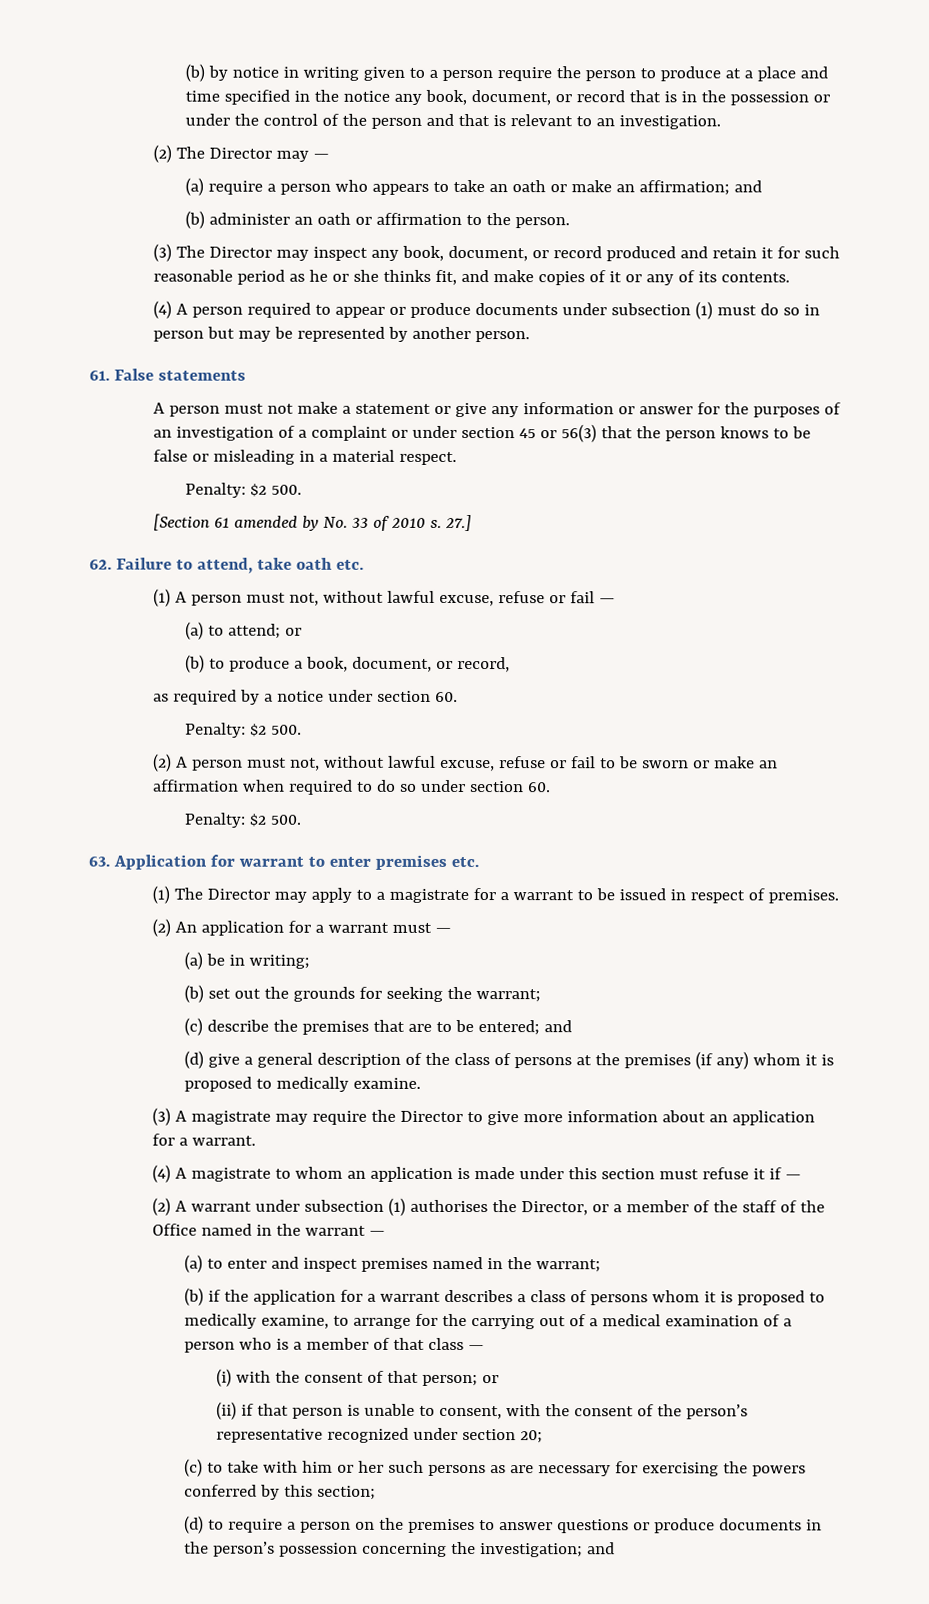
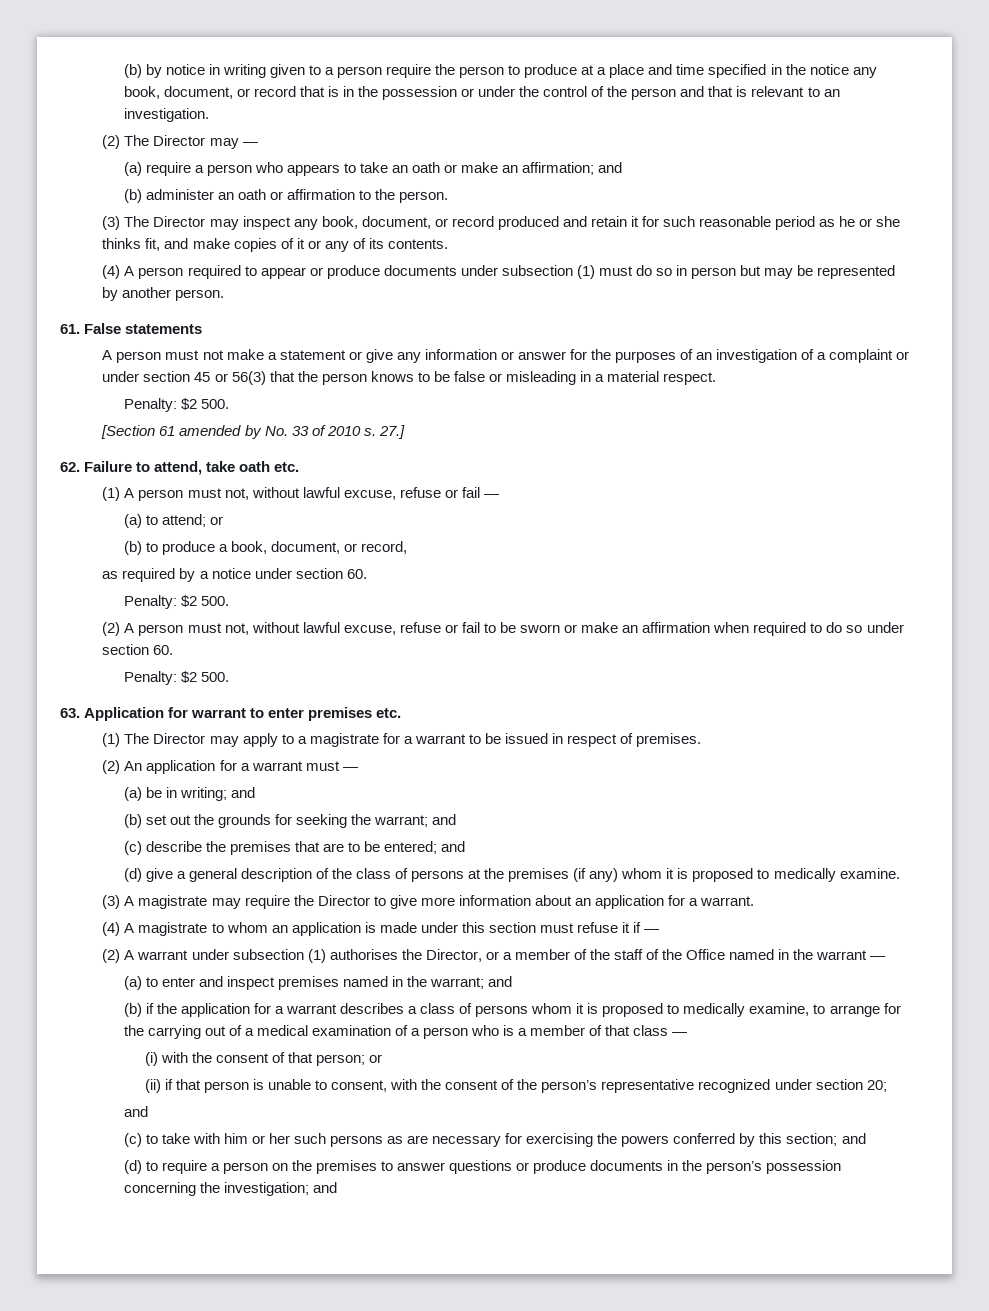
- (a) be in writing;
+ (a) be in writing; and
- (b) set out the grounds for seeking the warrant;
+ (b) set out the grounds for seeking the warrant; and
- (a) to enter and inspect premises named in the warrant;
+ (a) to enter and inspect premises named in the warrant; and
  (ii) if that person is unable to consent, with the consent of the person’s representative recognized under section 20;
+ and
- (c) to take with him or her such persons as are necessary for exercising the powers conferred by this section;
+ (c) to take with him or her such persons as are necessary for exercising the powers conferred by this section; and

